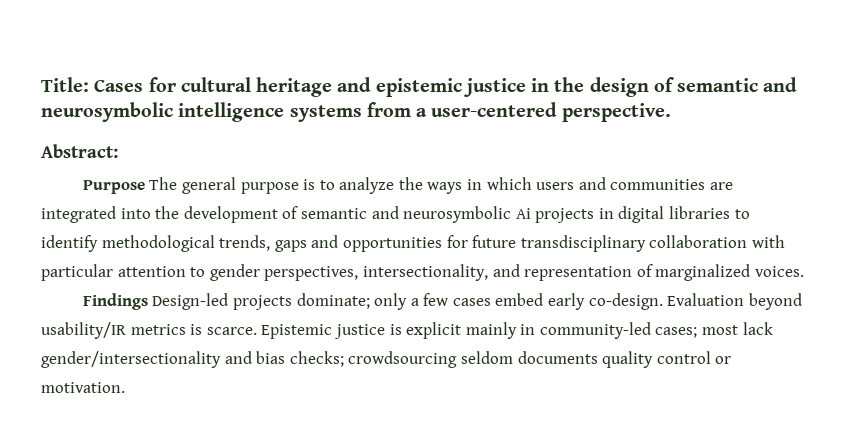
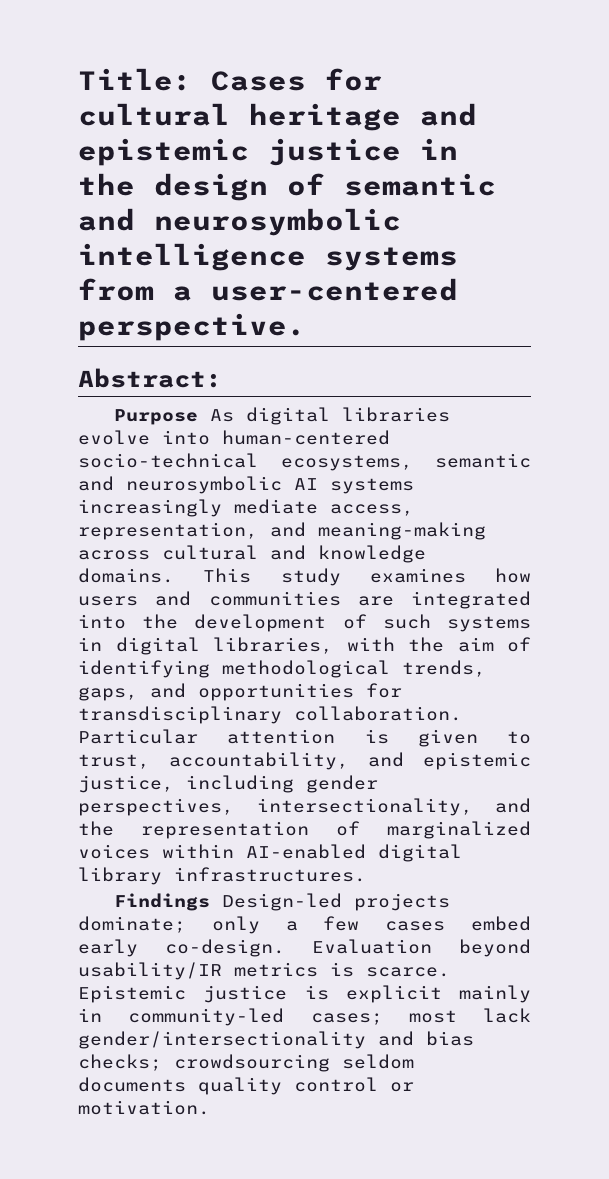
- Purpose The general purpose is to analyze the ways in which users and communities are integrated into the development of semantic and neurosymbolic Ai projects in digital libraries to identify methodological trends, gaps and opportunities for future transdisciplinary collaboration with particular attention to gender perspectives, intersectionality, and representation of marginalized voices.
+ Purpose As digital libraries evolve into human-centered socio-technical ecosystems, semantic and neurosymbolic AI systems increasingly mediate access, representation, and meaning-making across cultural and knowledge domains. This study examines how users and communities are integrated into the development of such systems in digital libraries, with the aim of identifying methodological trends, gaps, and opportunities for transdisciplinary collaboration. Particular attention is given to trust, accountability, and epistemic justice, including gender perspectives, intersectionality, and the representation of marginalized voices within AI-enabled digital library infrastructures.

